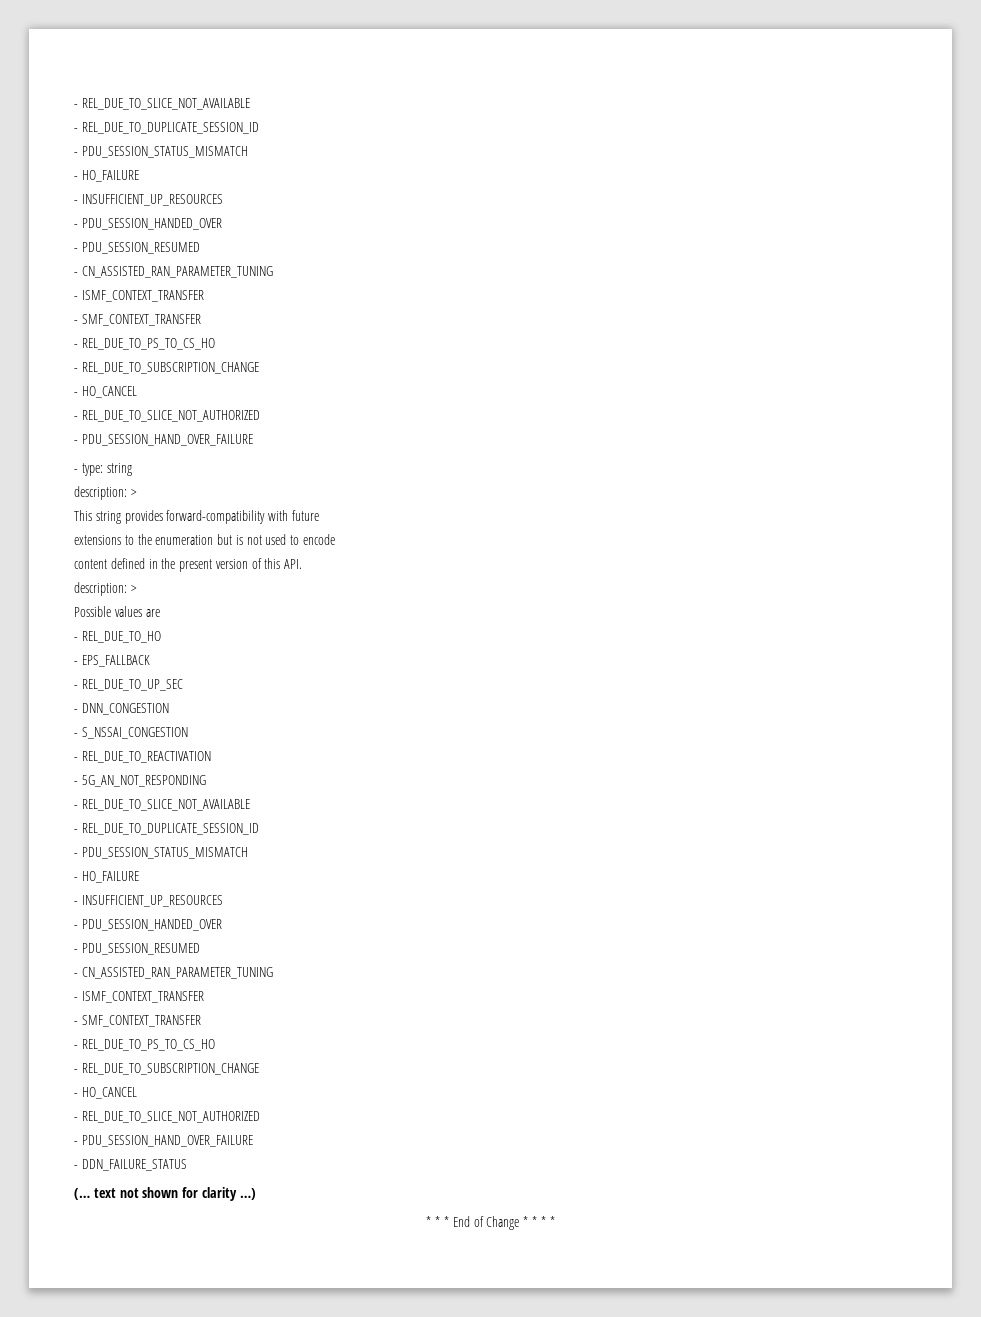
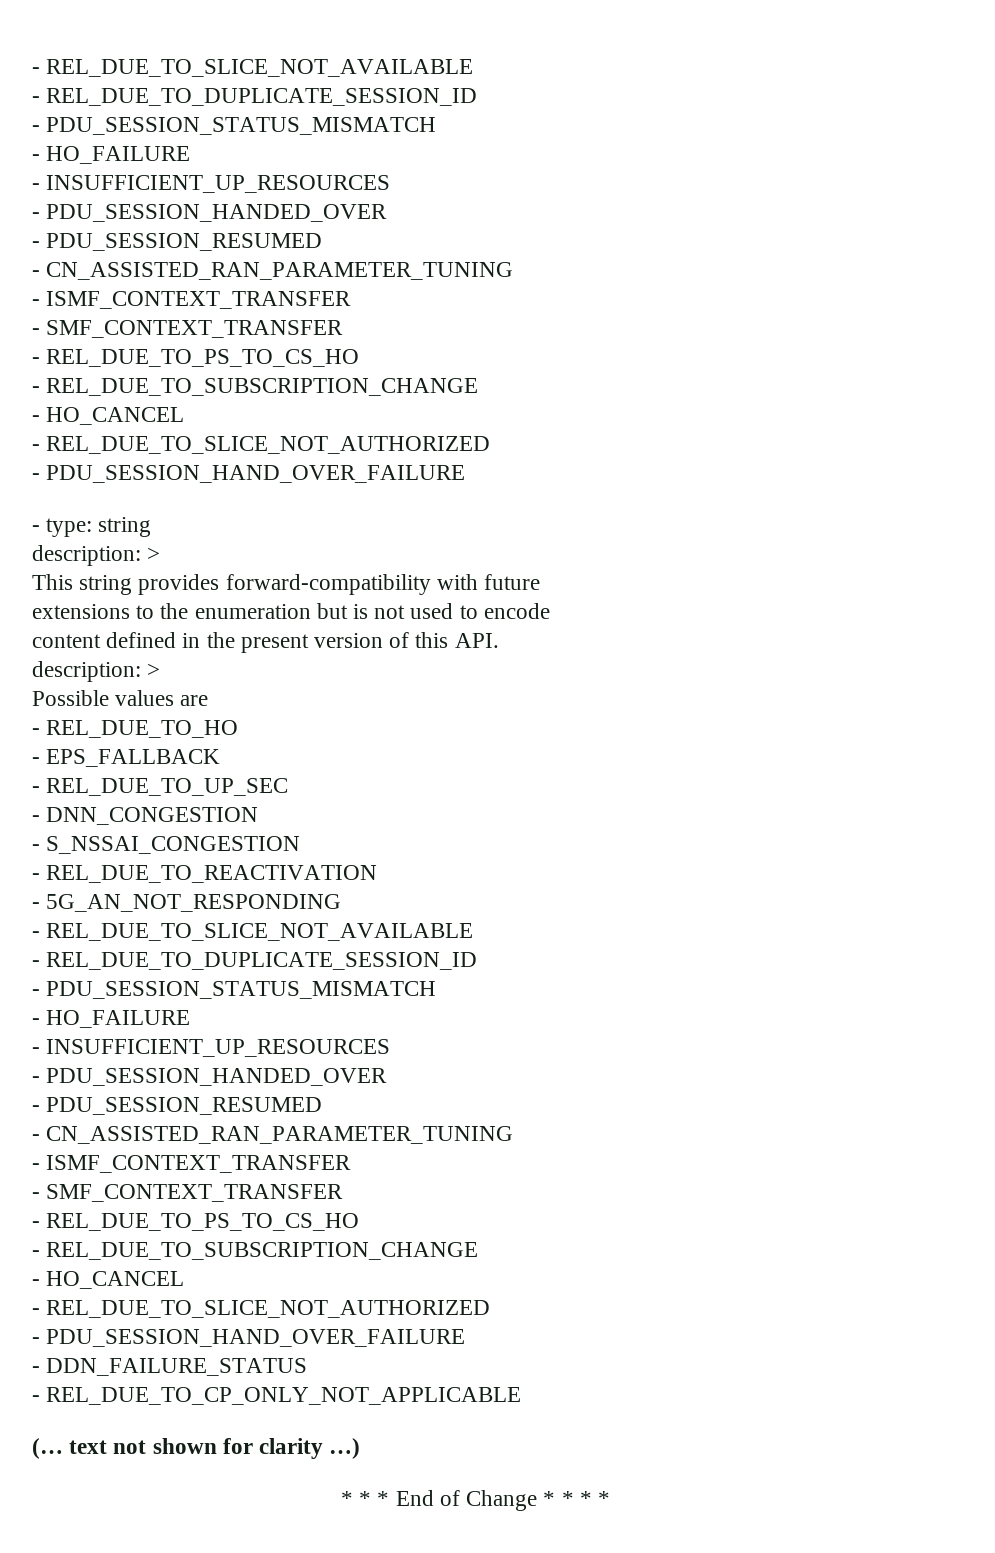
+ - REL_DUE_TO_CP_ONLY_NOT_APPLICABLE

